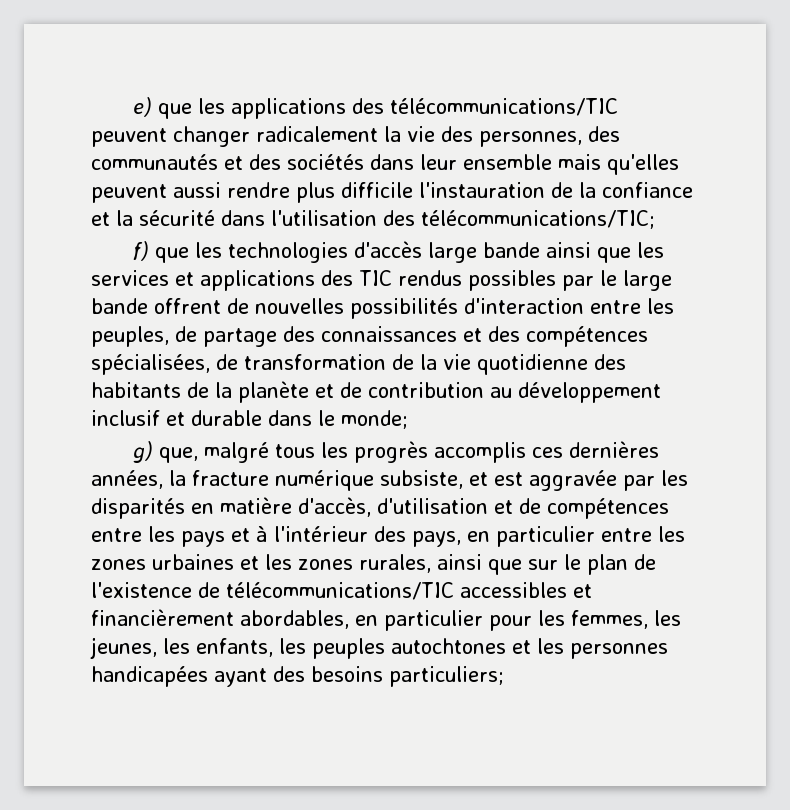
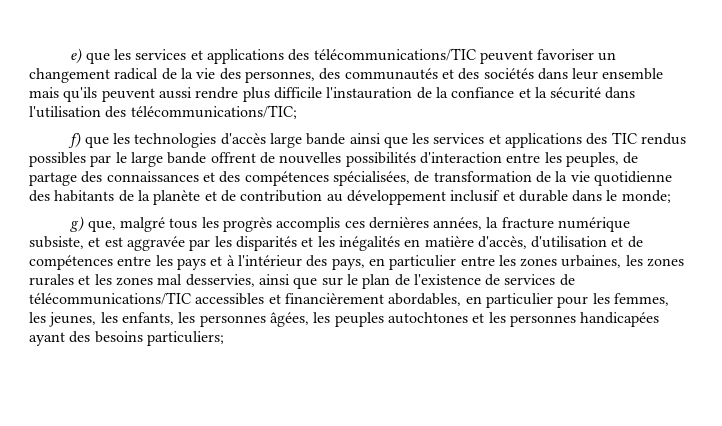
- e) que les applications des télécommunications/TIC peuvent changer radicalement la vie des personnes, des communautés et des sociétés dans leur ensemble mais qu'elles peuvent aussi rendre plus difficile l'instauration de la confiance et la sécurité dans l'utilisation des télécommunications/TIC;
+ e) que les services et applications des télécommunications/TIC peuvent favoriser un changement radical de la vie des personnes, des communautés et des sociétés dans leur ensemble mais qu'ils peuvent aussi rendre plus difficile l'instauration de la confiance et la sécurité dans l'utilisation des télécommunications/TIC;
- g) que, malgré tous les progrès accomplis ces dernières années, la fracture numérique subsiste, et est aggravée par les disparités en matière d'accès, d'utilisation et de compétences entre les pays et à l'intérieur des pays, en particulier entre les zones urbaines et les zones rurales, ainsi que sur le plan de l'existence de télécommunications/TIC accessibles et financièrement abordables, en particulier pour les femmes, les jeunes, les enfants, les peuples autochtones et les personnes handicapées ayant des besoins particuliers;
+ g) que, malgré tous les progrès accomplis ces dernières années, la fracture numérique subsiste, et est aggravée par les disparités et les inégalités en matière d'accès, d'utilisation et de compétences entre les pays et à l'intérieur des pays, en particulier entre les zones urbaines, les zones rurales et les zones mal desservies, ainsi que sur le plan de l'existence de services de télécommunications/TIC accessibles et financièrement abordables, en particulier pour les femmes, les jeunes, les enfants, les personnes âgées, les peuples autochtones et les personnes handicapées ayant des besoins particuliers;

